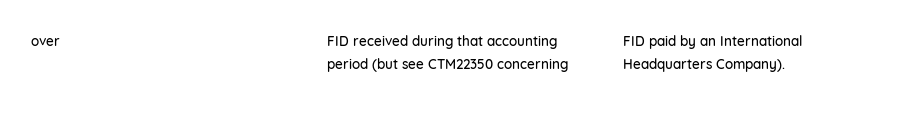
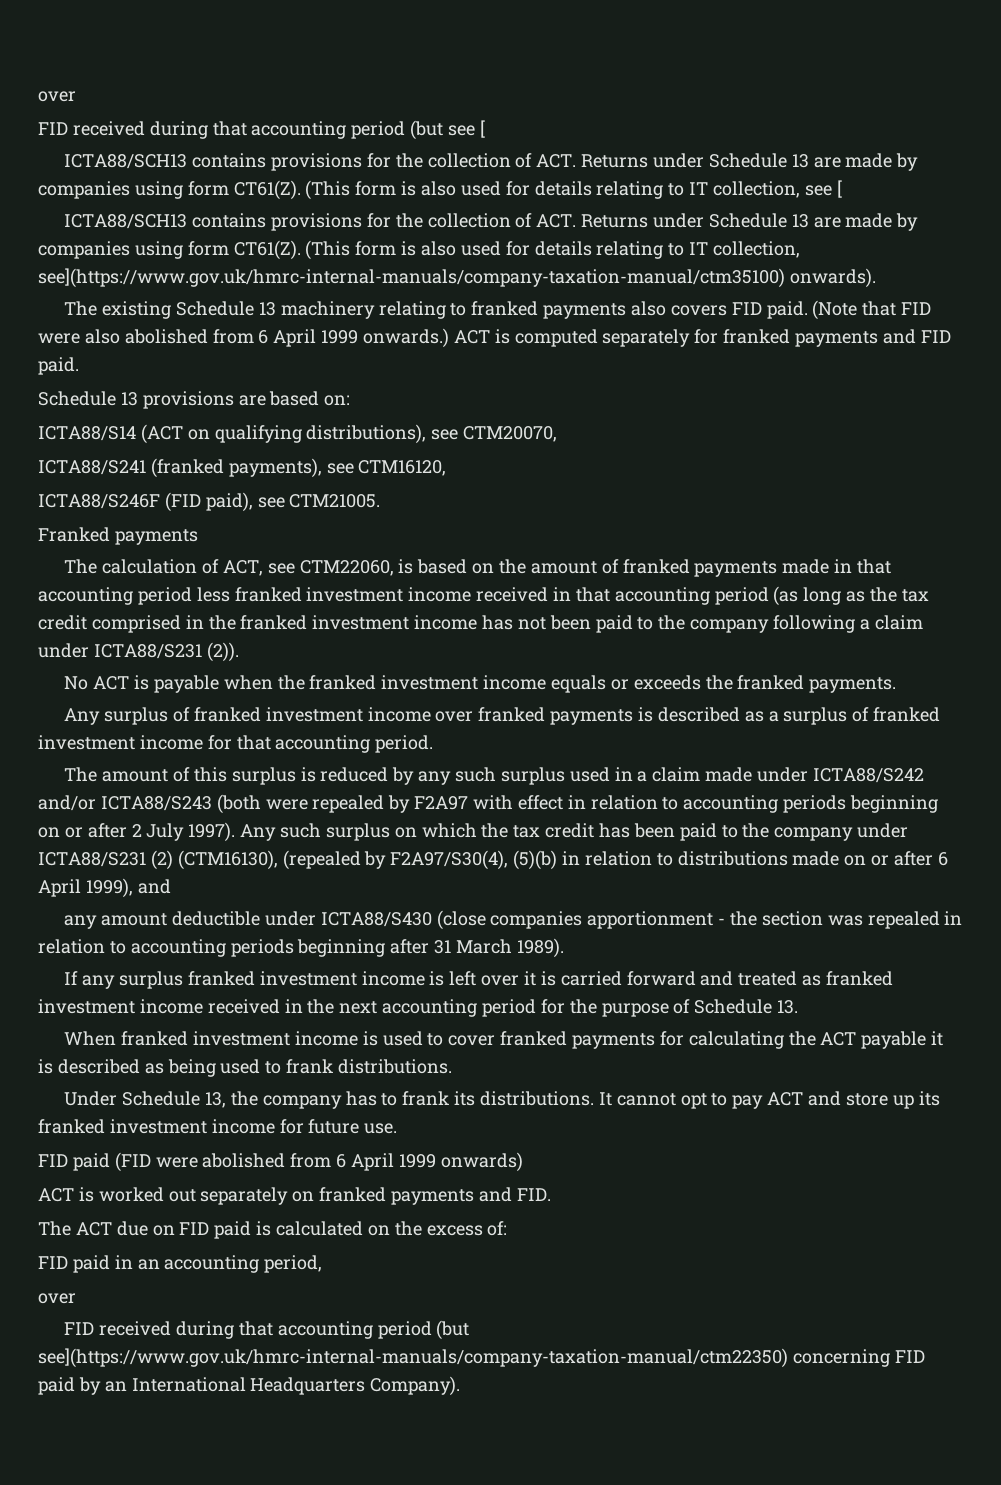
- FID received during that accounting period (but see CTM22350 concerning FID paid by an International Headquarters Company).
+ FID received during that accounting period (but see [
+ ICTA88/SCH13 contains provisions for the collection of ACT. Returns under Schedule 13 are made by companies using form CT61(Z). (This form is also used for details relating to IT collection, see [
+ ICTA88/SCH13 contains provisions for the collection of ACT. Returns under Schedule 13 are made by companies using form CT61(Z). (This form is also used for details relating to IT collection, see](https://www.gov.uk/hmrc-internal-manuals/company-taxation-manual/ctm35100) onwards).
+ The existing Schedule 13 machinery relating to franked payments also covers FID paid. (Note that FID were also abolished from 6 April 1999 onwards.) ACT is computed separately for franked payments and FID paid.
+ Schedule 13 provisions are based on:
+ ICTA88/S14 (ACT on qualifying distributions), see CTM20070,
+ ICTA88/S241 (franked payments), see CTM16120,
+ ICTA88/S246F (FID paid), see CTM21005.
+ Franked payments
+ The calculation of ACT, see CTM22060, is based on the amount of franked payments made in that accounting period less franked investment income received in that accounting period (as long as the tax credit comprised in the franked investment income has not been paid to the company following a claim under ICTA88/S231 (2)).
+ No ACT is payable when the franked investment income equals or exceeds the franked payments.
+ Any surplus of franked investment income over franked payments is described as a surplus of franked investment income for that accounting period.
+ The amount of this surplus is reduced by any such surplus used in a claim made under ICTA88/S242 and/or ICTA88/S243 (both were repealed by F2A97 with effect in relation to accounting periods beginning on or after 2 July 1997). Any such surplus on which the tax credit has been paid to the company under ICTA88/S231 (2) (CTM16130), (repealed by F2A97/S30(4), (5)(b) in relation to distributions made on or after 6 April 1999), and
+ any amount deductible under ICTA88/S430 (close companies apportionment - the section was repealed in relation to accounting periods beginning after 31 March 1989).
+ If any surplus franked investment income is left over it is carried forward and treated as franked investment income received in the next accounting period for the purpose of Schedule 13.
+ When franked investment income is used to cover franked payments for calculating the ACT payable it is described as being used to frank distributions.
+ Under Schedule 13, the company has to frank its distributions. It cannot opt to pay ACT and store up its franked investment income for future use.
+ FID paid (FID were abolished from 6 April 1999 onwards)
+ ACT is worked out separately on franked payments and FID.
+ The ACT due on FID paid is calculated on the excess of:
+ FID paid in an accounting period,
+ over
+ FID received during that accounting period (but see](https://www.gov.uk/hmrc-internal-manuals/company-taxation-manual/ctm22350) concerning FID paid by an International Headquarters Company).

